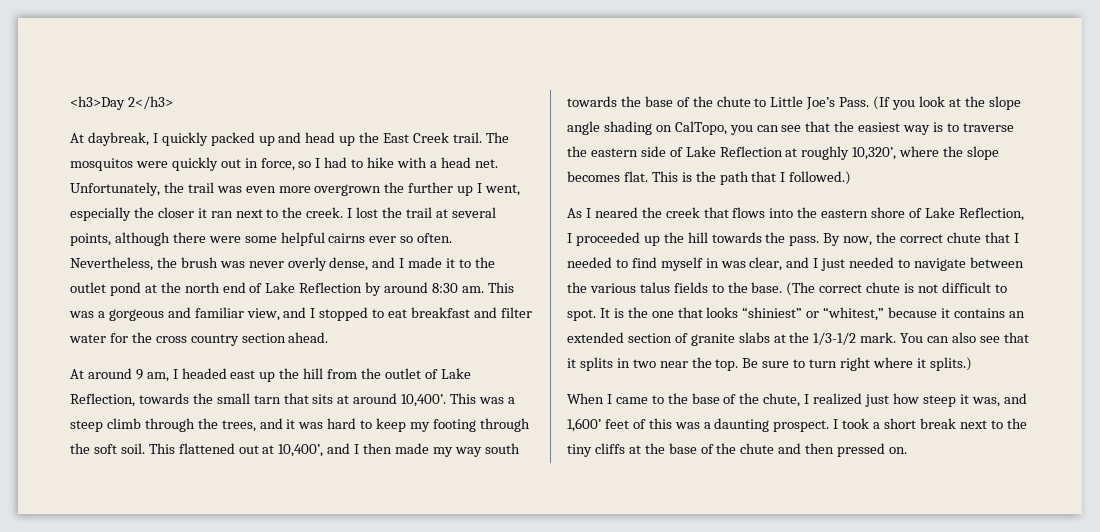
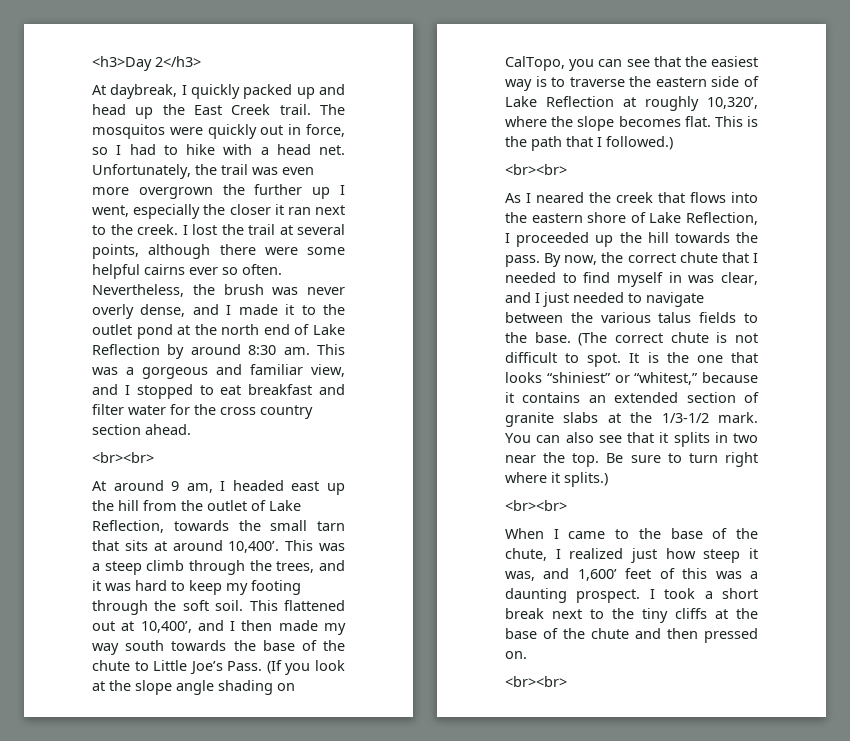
  This was a gorgeous and familiar view, and I stopped to eat breakfast and filter water for the cross country section ahead.
+ <br><br>
  This is the path that I followed.)
+ <br><br>
  Be sure to turn right where it splits.)
+ <br><br>
  I took a short break next to the tiny cliffs at the base of the chute and then pressed on.
+ <br><br>

